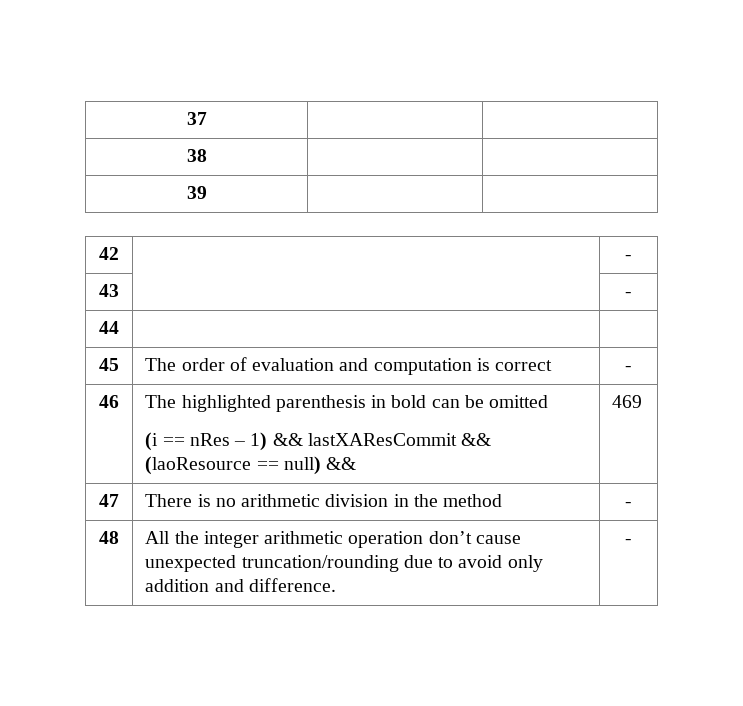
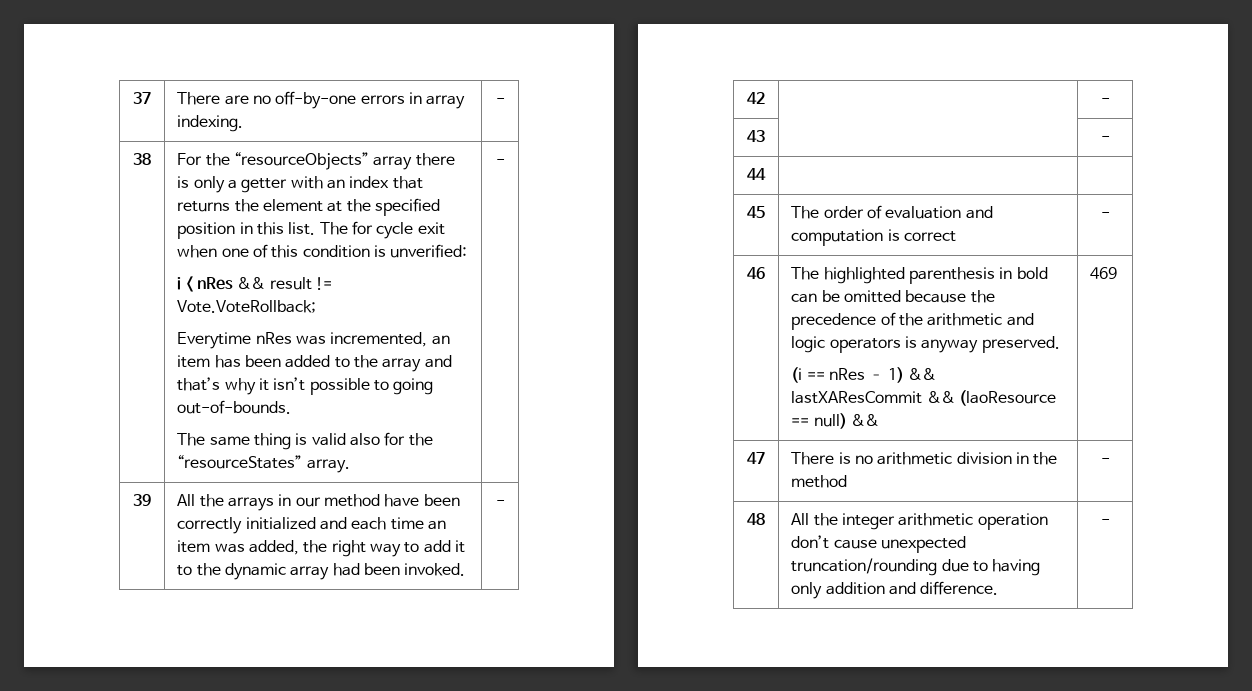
- 37 | |
- 38 | |
- 39 | |
+ 37 | There are no off-by-one errors in array indexing. | -
+ 38 | For the “resourceObjects” array there is only a getter with an index that returns the element at the specified position in this list. The for cycle exit when one of this condition is unverified:
+ i < nRes && result != Vote.VoteRollback;
+ Everytime nRes was incremented, an item has been added to the array and that’s why it isn’t possible to going out-of-bounds.
+ The same thing is valid also for the “resourceStates” array. | -
+ 39 | All the arrays in our method have been correctly initialized and each time an item was added, the right way to add it to the dynamic array had been invoked. | -
- 46 | The highlighted parenthesis in bold can be omitted
+ 46 | The highlighted parenthesis in bold can be omitted because the precedence of the arithmetic and logic operators is anyway preserved.
- 48 | All the integer arithmetic operation don’t cause unexpected truncation/rounding due to avoid only addition and difference. | -
+ 48 | All the integer arithmetic operation don’t cause unexpected truncation/rounding due to having only addition and difference. | -

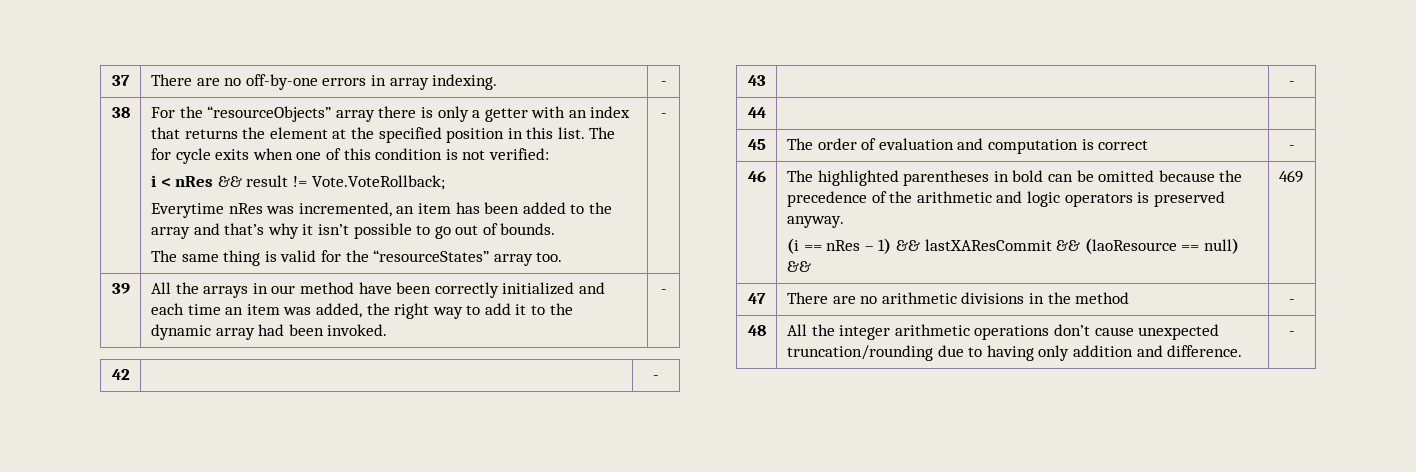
- The for cycle exit when one of this condition is unverified:
+ The for cycle exits when one of this condition is not verified:
- Everytime nRes was incremented, an item has been added to the array and that’s why it isn’t possible to going out-of-bounds.
+ Everytime nRes was incremented, an item has been added to the array and that’s why it isn’t possible to go out of bounds.
- The same thing is valid also for the “resourceStates” array.
+ The same thing is valid for the “resourceStates” array too.
- 46 | The highlighted parenthesis in bold can be omitted because the precedence of the arithmetic and logic operators is anyway preserved.
+ 46 | The highlighted parentheses in bold can be omitted because the precedence of the arithmetic and logic operators is preserved anyway.
- 47 | There is no arithmetic division in the method | -
+ 47 | There are no arithmetic divisions in the method | -
- 48 | All the integer arithmetic operation don’t cause unexpected truncation/rounding due to having only addition and difference. | -
+ 48 | All the integer arithmetic operations don’t cause unexpected truncation/rounding due to having only addition and difference. | -

